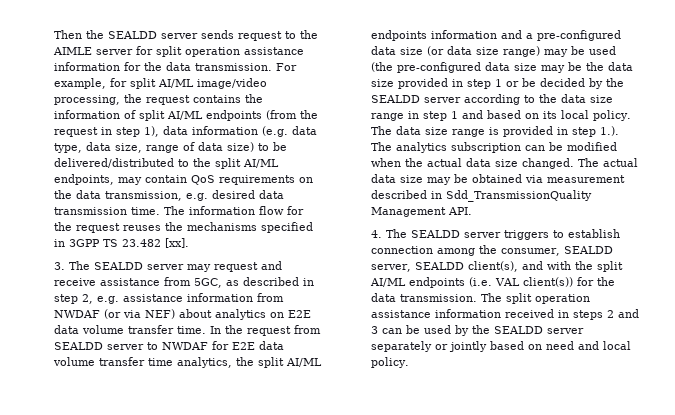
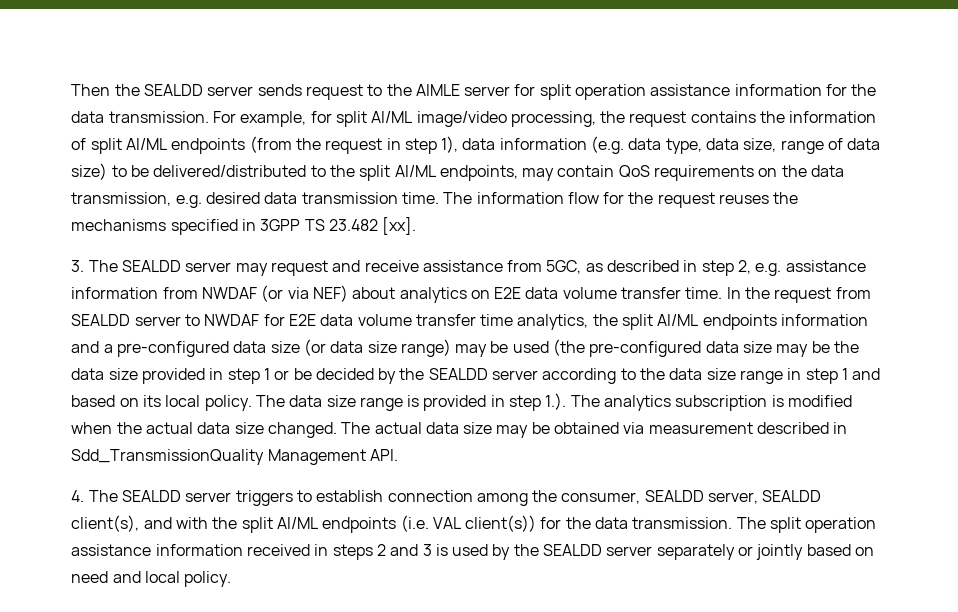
- The data size range is provided in step 1.). The analytics subscription can be modified when the actual data size changed.
+ The data size range is provided in step 1.). The analytics subscription is modified when the actual data size changed.
- The split operation assistance information received in steps 2 and 3 can be used by the SEALDD server separately or jointly based on need and local policy.
+ The split operation assistance information received in steps 2 and 3 is used by the SEALDD server separately or jointly based on need and local policy.

